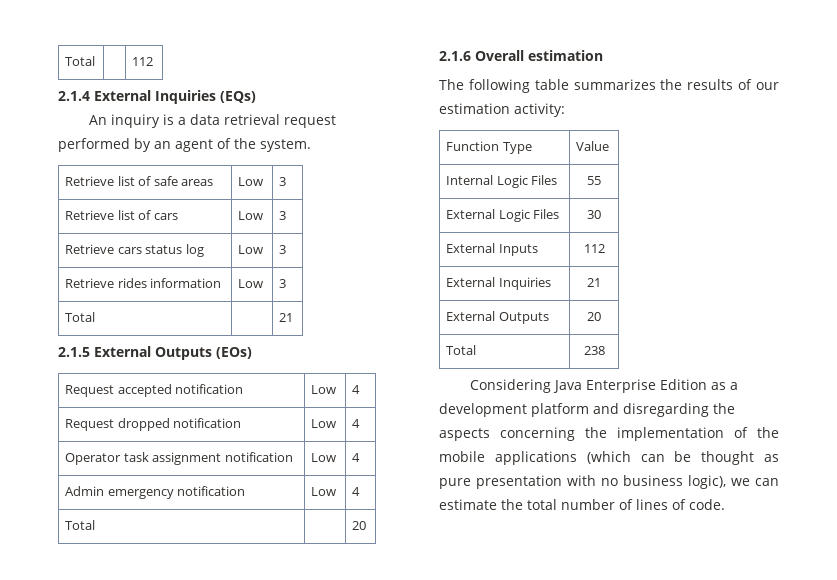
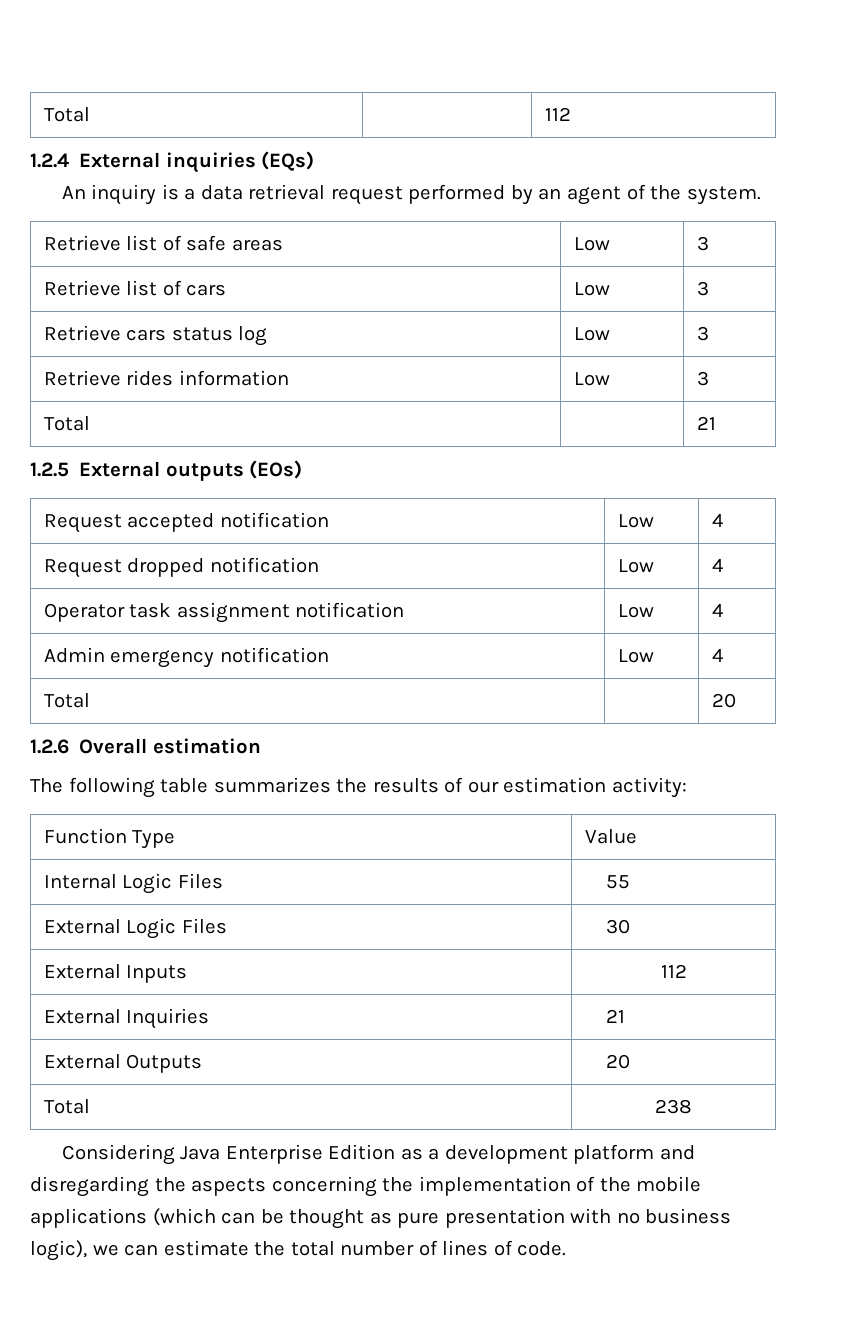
- 2.1.4 External Inquiries (EQs)
+ 1.2.4 External inquiries (EQs)
- 2.1.5 External Outputs (EOs)
+ 1.2.5 External outputs (EOs)
- 2.1.6 Overall estimation
+ 1.2.6 Overall estimation

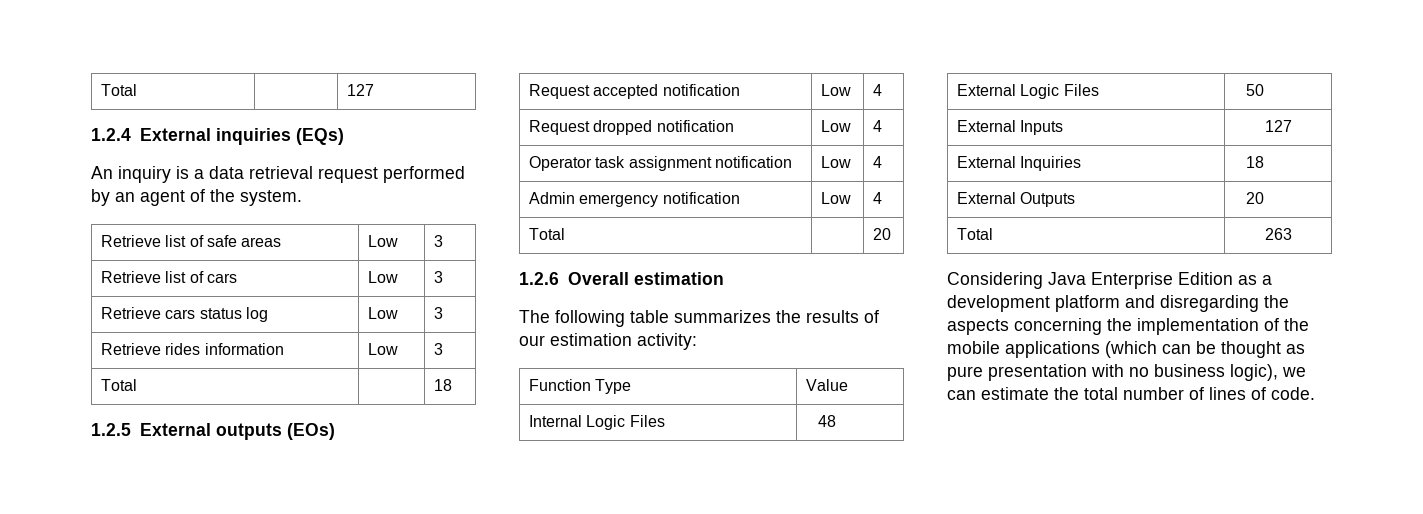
- Total | | 112
+ Total | | 127
- Total | | 21
+ Total | | 18
- Internal Logic Files | 55
+ Internal Logic Files | 48
- External Logic Files | 30
+ External Logic Files | 50
- External Inputs | 112
+ External Inputs | 127
- External Inquiries | 21
+ External Inquiries | 18
- Total | 238
+ Total | 263

